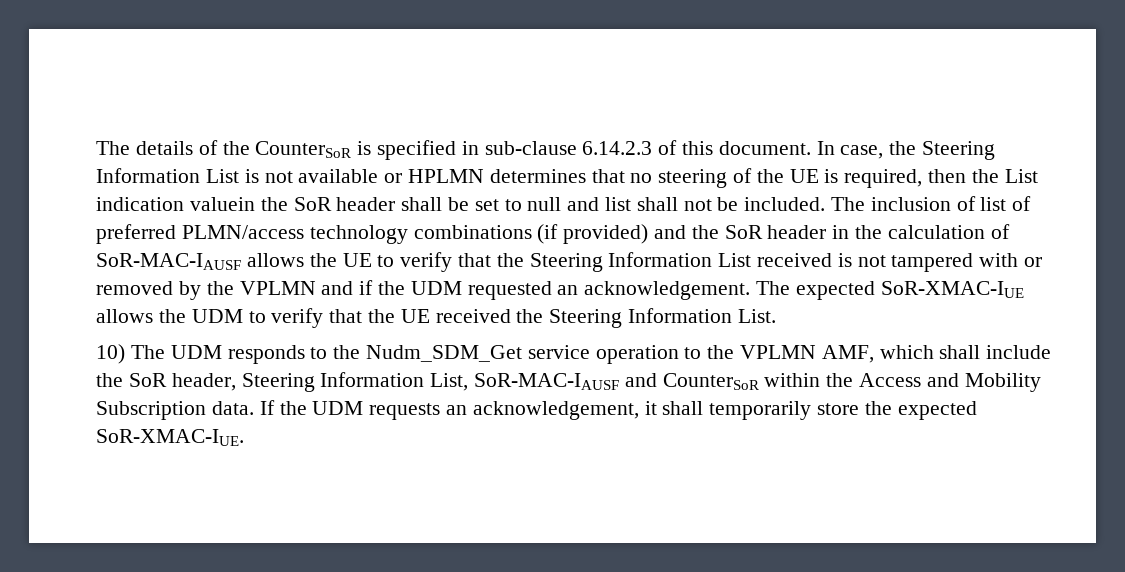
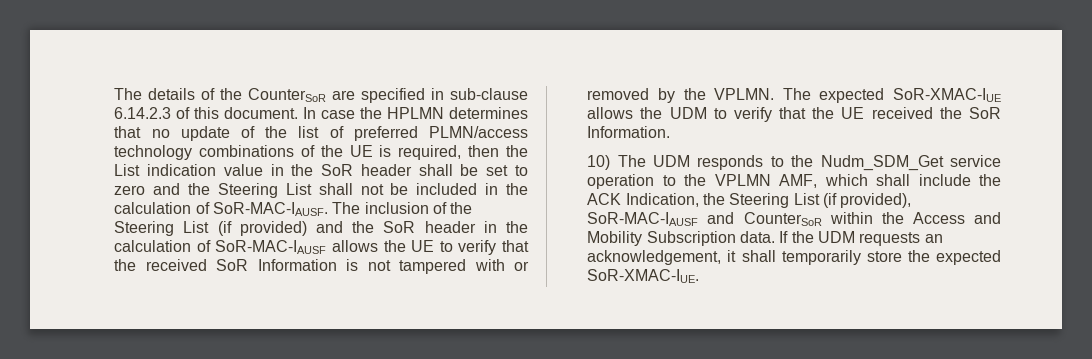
- The details of the CounterSoR is specified in sub-clause 6.14.2.3 of this document.
+ The details of the CounterSoR are specified in sub-clause 6.14.2.3 of this document.
- In case, the Steering Information List is not available or HPLMN determines that no steering of the UE is required, then the List indication valuein the SoR header shall be set to null and list shall not be included. The inclusion of list of preferred PLMN/access technology combinations (if provided) and the SoR header in the calculation of SoR-MAC-IAUSF allows the UE to verify that the Steering Information List received is not tampered with or removed by the VPLMN and if the UDM requested an acknowledgement.
+ In case the HPLMN determines that no update of the list of preferred PLMN/access technology combinations of the UE is required, then the List indication value in the SoR header shall be set to zero and the Steering List shall not be included in the calculation of SoR-MAC-IAUSF. The inclusion of the Steering List (if provided) and the SoR header in the calculation of SoR-MAC-IAUSF allows the UE to verify that the received SoR Information is not tampered with or removed by the VPLMN.
- The expected SoR-XMAC-IUE allows the UDM to verify that the UE received the Steering Information List.
+ The expected SoR-XMAC-IUE allows the UDM to verify that the UE received the SoR Information.
- 10) The UDM responds to the Nudm_SDM_Get service operation to the VPLMN AMF, which shall include the SoR header, Steering Information List, SoR-MAC-IAUSF and CounterSoR within the Access and Mobility Subscription data.
+ 10) The UDM responds to the Nudm_SDM_Get service operation to the VPLMN AMF, which shall include the ACK Indication, the Steering List (if provided), SoR-MAC-IAUSF and CounterSoR within the Access and Mobility Subscription data.

